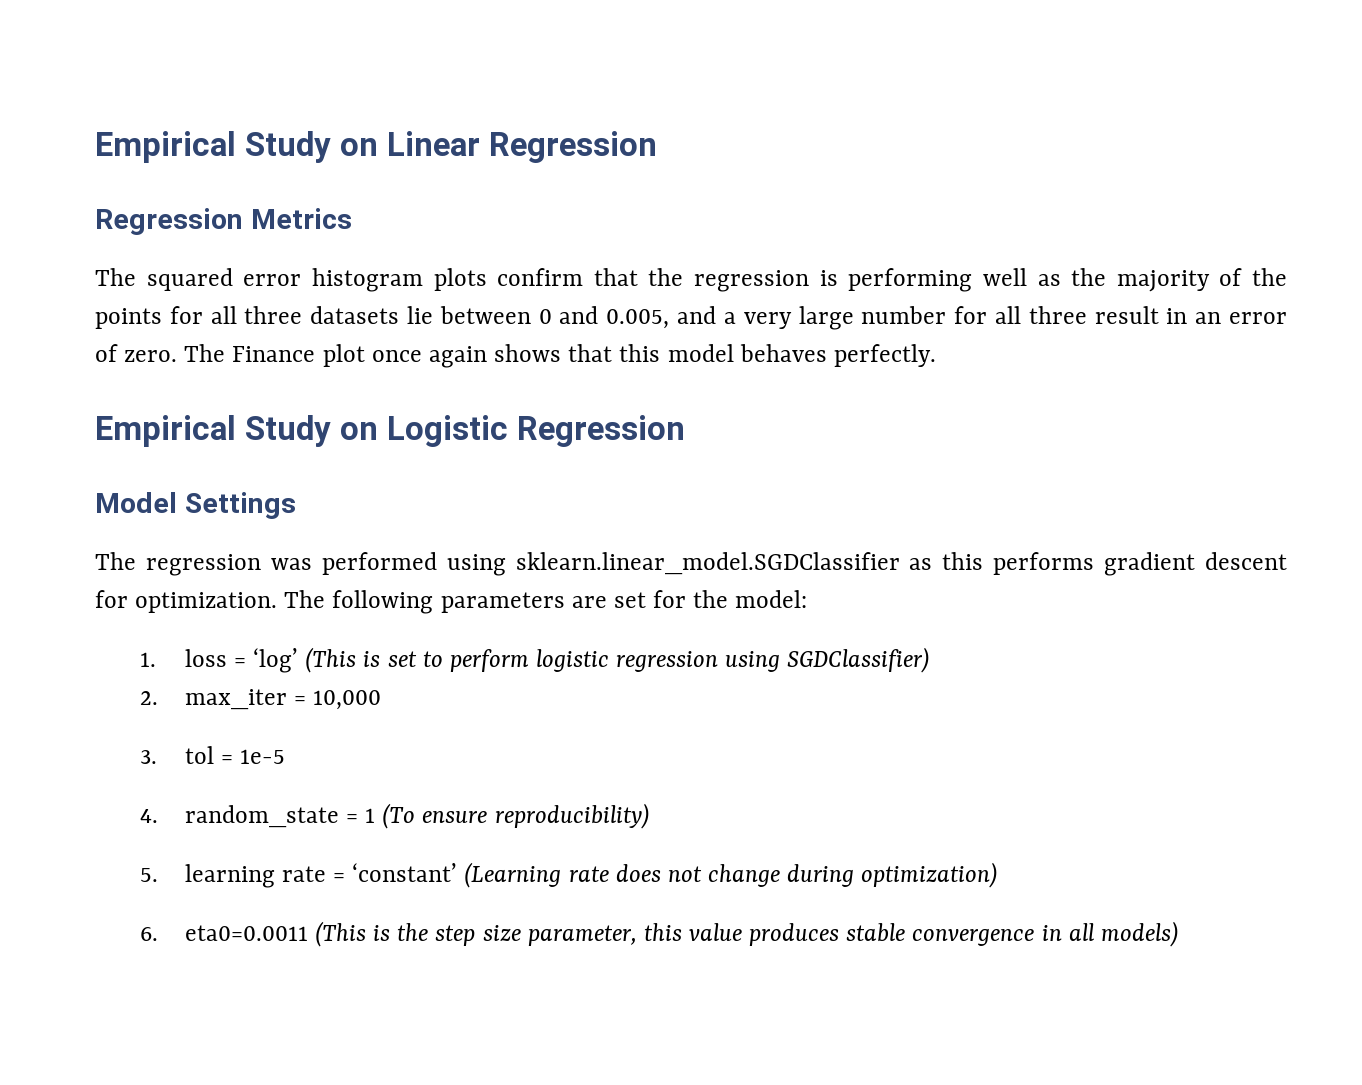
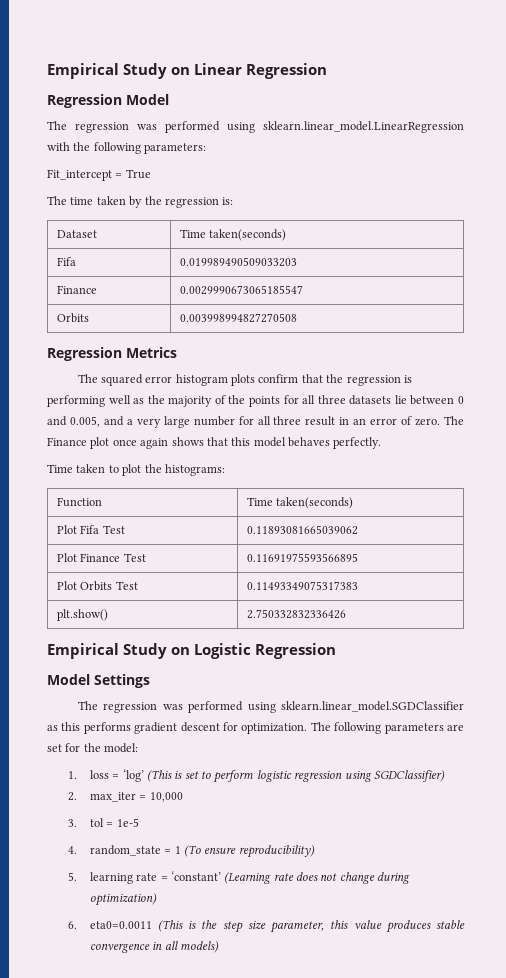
+ Regression Model
+ The regression was performed using sklearn.linear_model.LinearRegression with the following parameters:
+ Fit_intercept = True
+ The time taken by the regression is:
+ Dataset | Time taken(seconds)
+ Fifa | 0.019989490509033203
+ Finance | 0.0029990673065185547
+ Orbits | 0.003998994827270508
+ Time taken to plot the histograms:
+ Function | Time taken(seconds)
+ Plot Fifa Test | 0.11893081665039062
+ Plot Finance Test | 0.11691975593566895
+ Plot Orbits Test | 0.11493349075317383
+ plt.show() | 2.750332832336426

